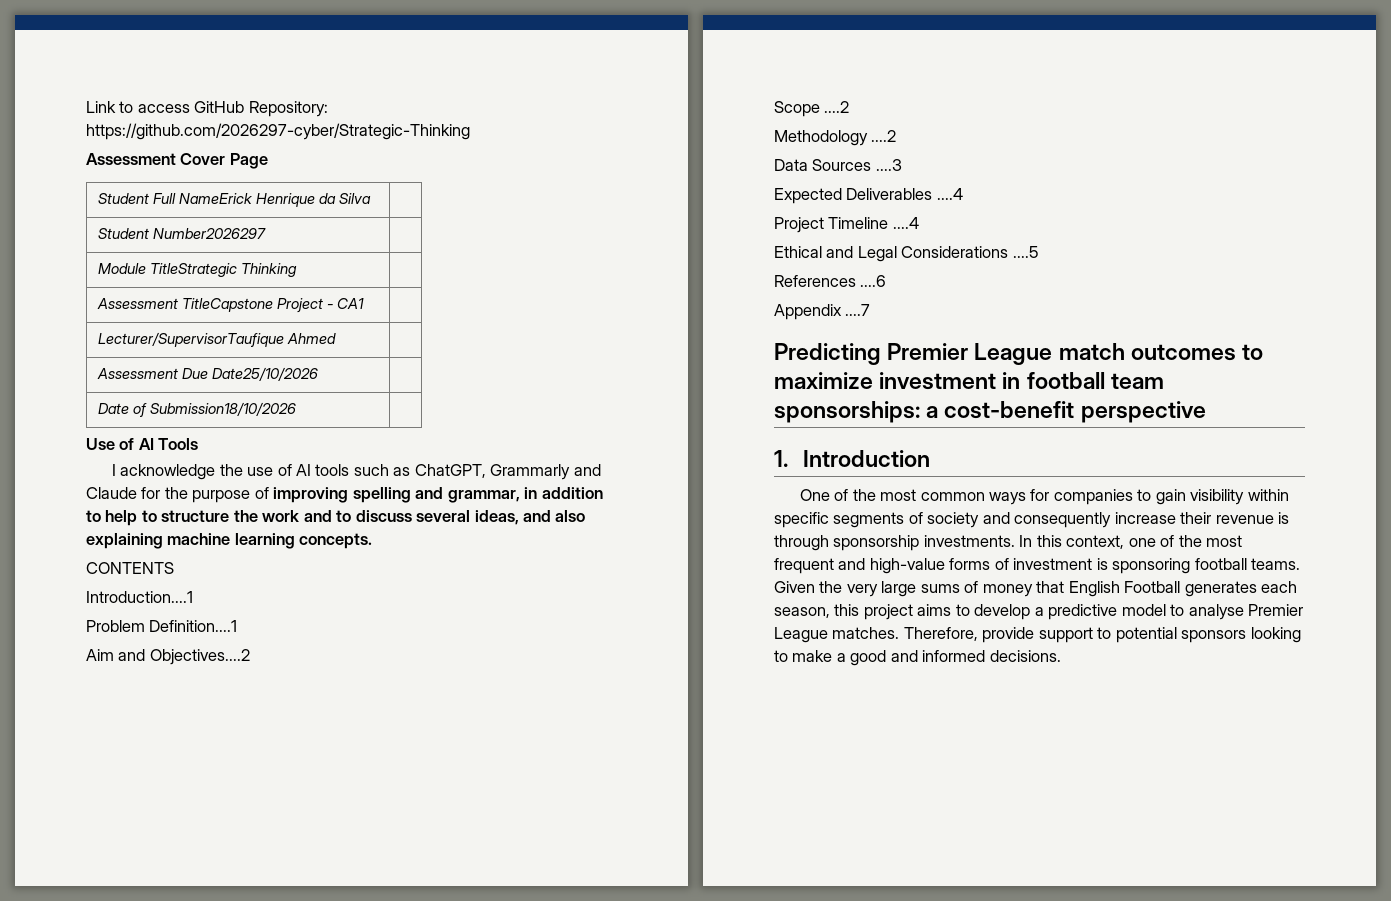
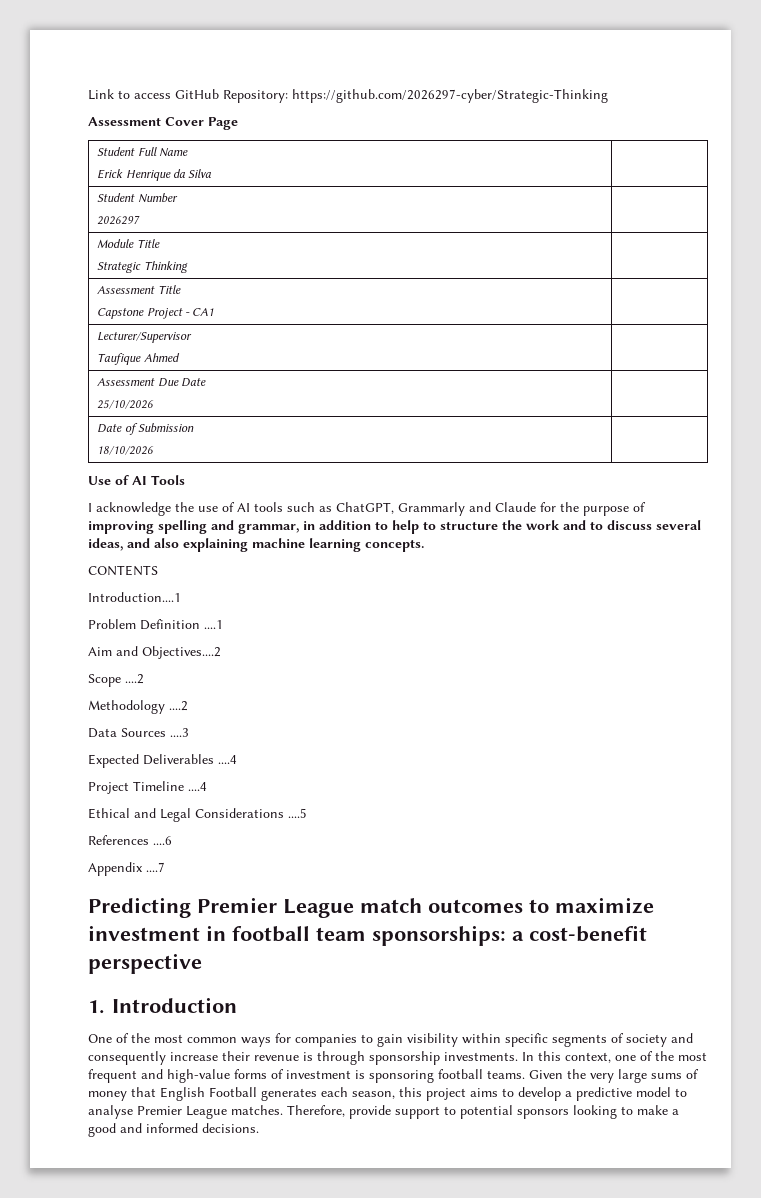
- Student Full NameErick Henrique da Silva |
+ Student Full Name
+ Erick Henrique da Silva |
- Student Number2026297 |
+ Student Number
+ 2026297 |
- Module TitleStrategic Thinking |
+ Module Title
+ Strategic Thinking |
- Assessment TitleCapstone Project - CA1 |
+ Assessment Title
+ Capstone Project - CA1 |
- Lecturer/SupervisorTaufique Ahmed |
+ Lecturer/Supervisor
+ Taufique Ahmed |
- Assessment Due Date25/10/2026 |
+ Assessment Due Date
+ 25/10/2026 |
- Date of Submission18/10/2026 |
+ Date of Submission
+ 18/10/2026 |
- Problem Definition....1
+ Problem Definition ....1

